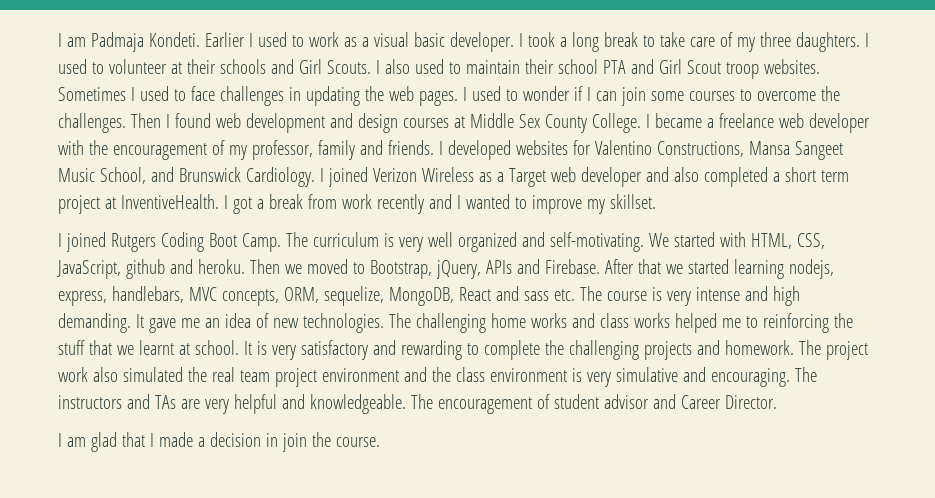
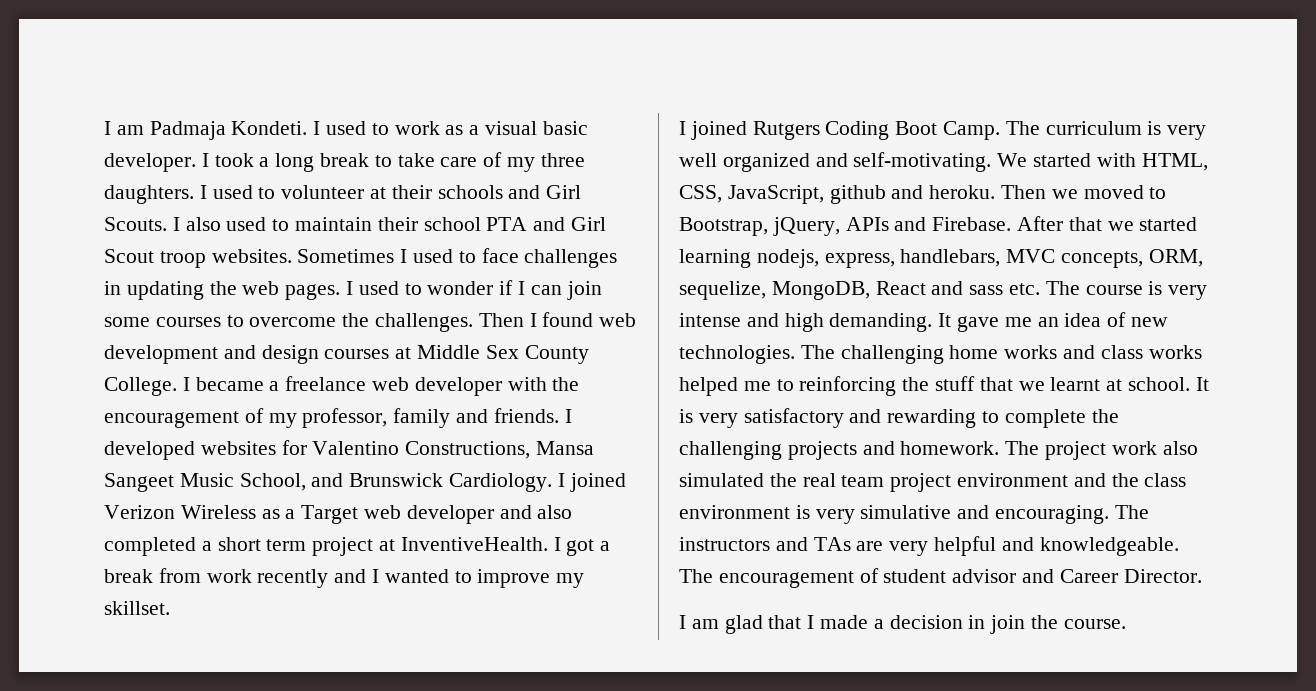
- Earlier I used to work as a visual basic developer.
+ I used to work as a visual basic developer.

